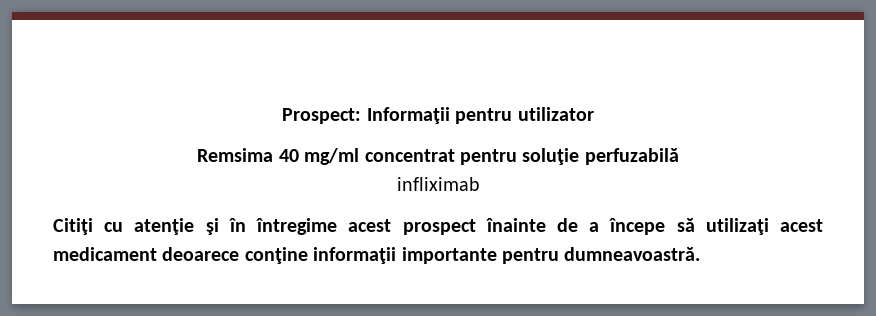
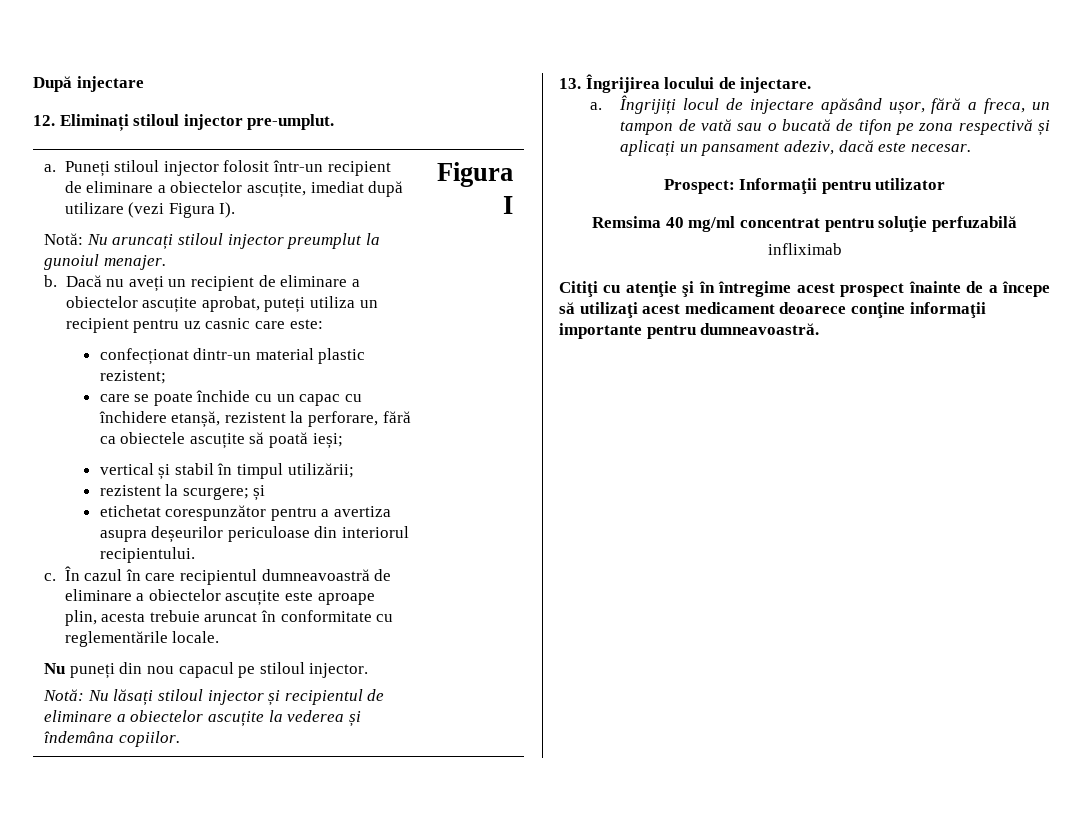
+ După injectare
+ 12. Eliminați stiloul injector pre-umplut.
+ a. Puneți stiloul injector folosit într-un recipient de eliminare a obiectelor ascuțite, imediat după utilizare (vezi Figura I).
+ Notă: Nu aruncați stiloul injector preumplut la gunoiul menajer.
+ b. Dacă nu aveți un recipient de eliminare a obiectelor ascuțite aprobat, puteți utiliza un recipient pentru uz casnic care este:
+ confecționat dintr-un material plastic rezistent;
+ care se poate închide cu un capac cu închidere etanșă, rezistent la perforare, fără ca obiectele ascuțite să poată ieși;
+ vertical și stabil în timpul utilizării;
+ rezistent la scurgere; și
+ etichetat corespunzător pentru a avertiza asupra deșeurilor periculoase din interiorul recipientului.
+ c. În cazul în care recipientul dumneavoastră de eliminare a obiectelor ascuțite este aproape plin, acesta trebuie aruncat în conformitate cu reglementările locale.
+ Nu puneți din nou capacul pe stiloul injector.
+ Notă: Nu lăsați stiloul injector și recipientul de eliminare a obiectelor ascuțite la vederea și îndemâna copiilor. | Figura I
+ 13. Îngrijirea locului de injectare.
+ a. Îngrijiți locul de injectare apăsând ușor, fără a freca, un tampon de vată sau o bucată de tifon pe zona respectivă și aplicați un pansament adeziv, dacă este necesar.

